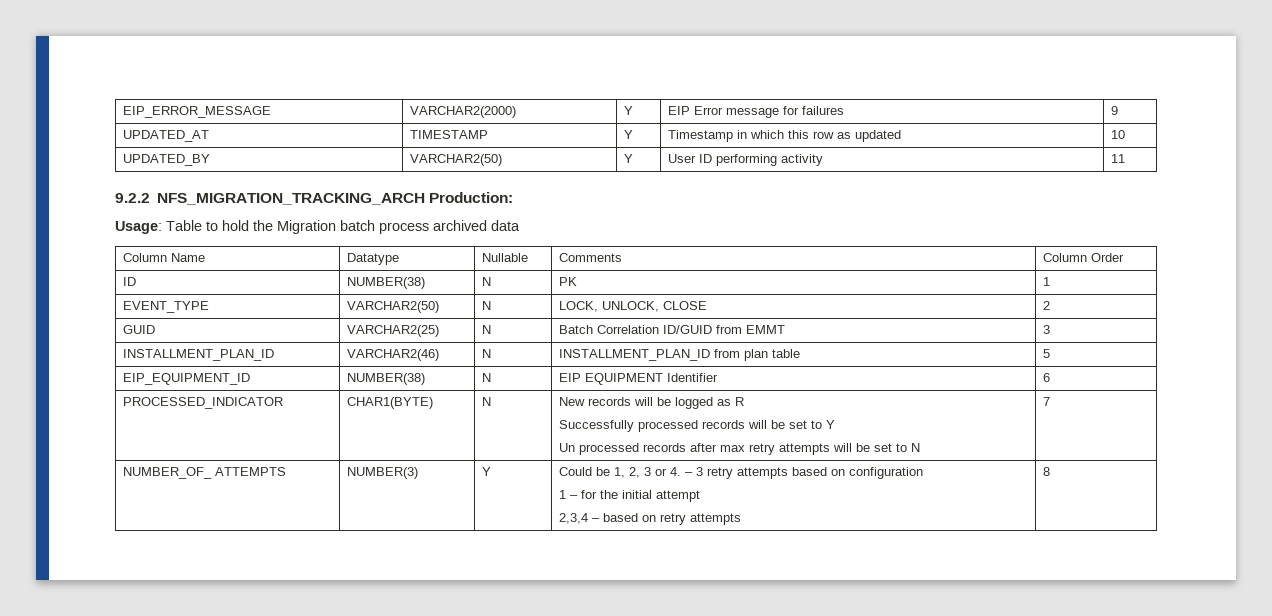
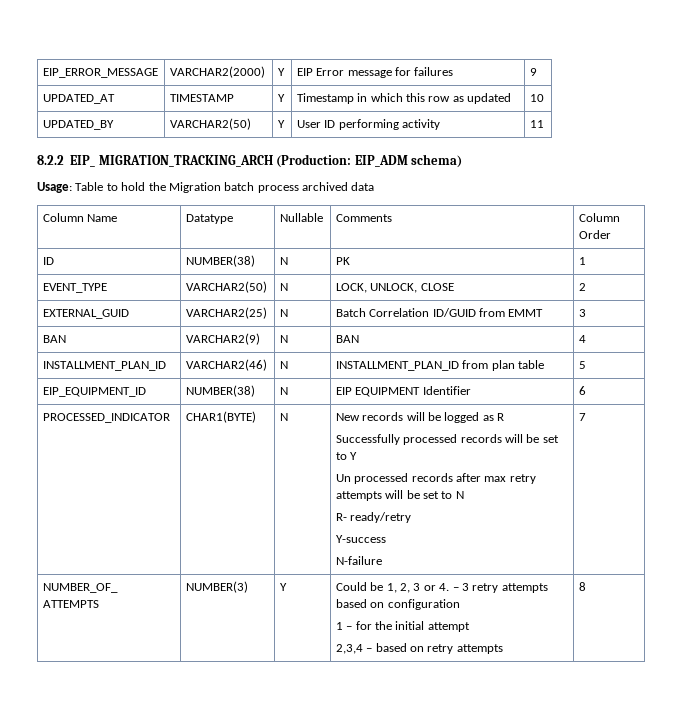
- 9.2.2 NFS_MIGRATION_TRACKING_ARCH Production:
+ 8.2.2 EIP_ MIGRATION_TRACKING_ARCH (Production: EIP_ADM schema)
- GUID | VARCHAR2(25) | N | Batch Correlation ID/GUID from EMMT | 3
+ EXTERNAL_GUID | VARCHAR2(25) | N | Batch Correlation ID/GUID from EMMT | 3
+ BAN | VARCHAR2(9) | N | BAN | 4
  PROCESSED_INDICATOR | CHAR1(BYTE) | N | New records will be logged as R
  Successfully processed records will be set to Y
- Un processed records after max retry attempts will be set to N | 7
+ Un processed records after max retry attempts will be set to N
+ R- ready/retry
+ Y-success
+ N-failure | 7

